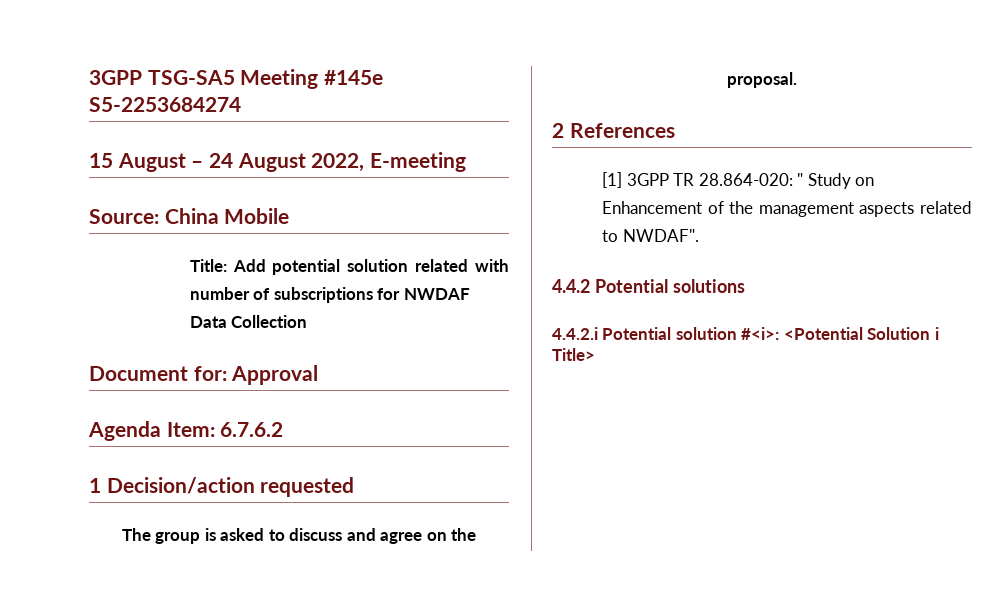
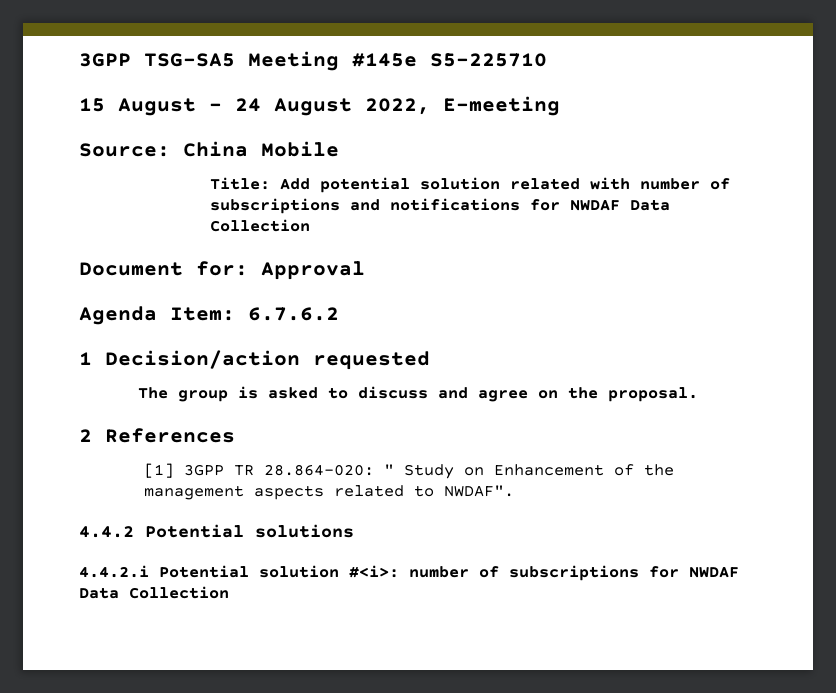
- 3GPP TSG-SA5 Meeting #145e S5-2253684274
+ 3GPP TSG-SA5 Meeting #145e S5-225710
- Title: Add potential solution related with number of subscriptions for NWDAF Data Collection
+ Title: Add potential solution related with number of subscriptions and notifications for NWDAF Data Collection
- 4.4.2.i Potential solution #<i>: <Potential Solution i Title>
+ 4.4.2.i Potential solution #<i>: number of subscriptions for NWDAF Data Collection

